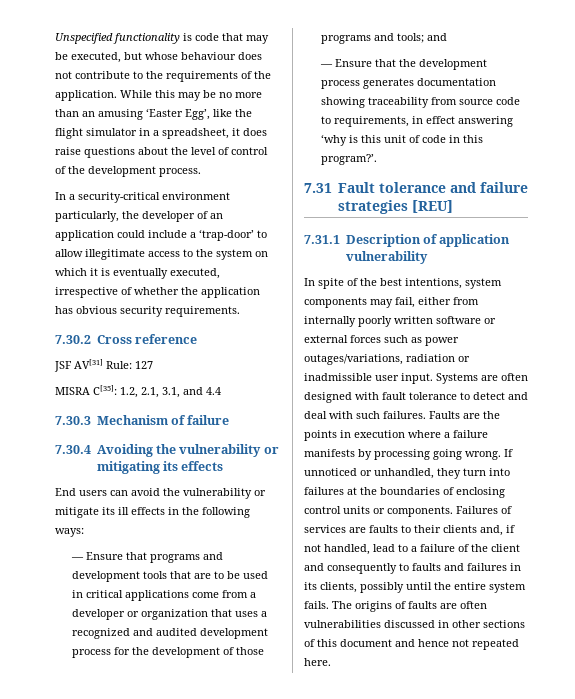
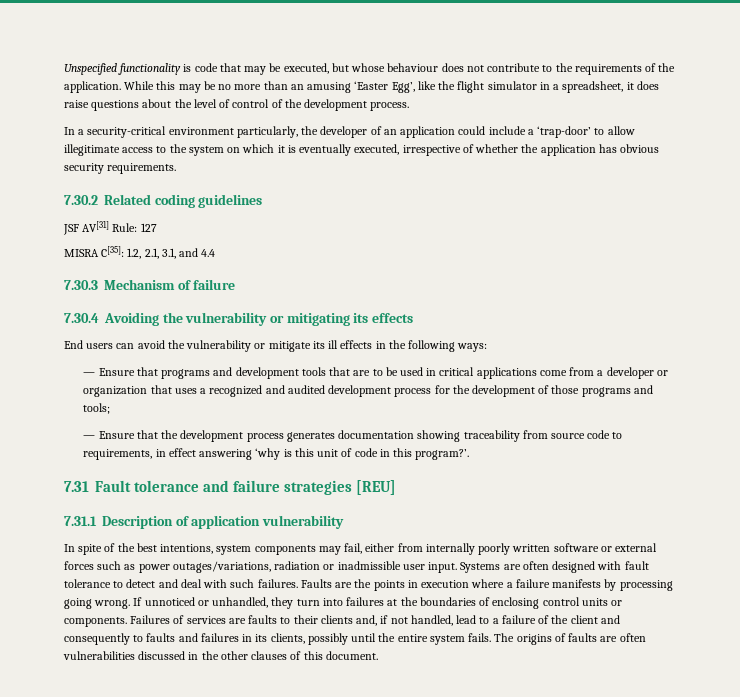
- 7.30.2 Cross reference
+ 7.30.2 Related coding guidelines
- — Ensure that programs and development tools that are to be used in critical applications come from a developer or organization that uses a recognized and audited development process for the development of those programs and tools; and
+ — Ensure that programs and development tools that are to be used in critical applications come from a developer or organization that uses a recognized and audited development process for the development of those programs and tools;
- The origins of faults are often vulnerabilities discussed in other sections of this document and hence not repeated here.
+ The origins of faults are often vulnerabilities discussed in the other clauses of this document.

